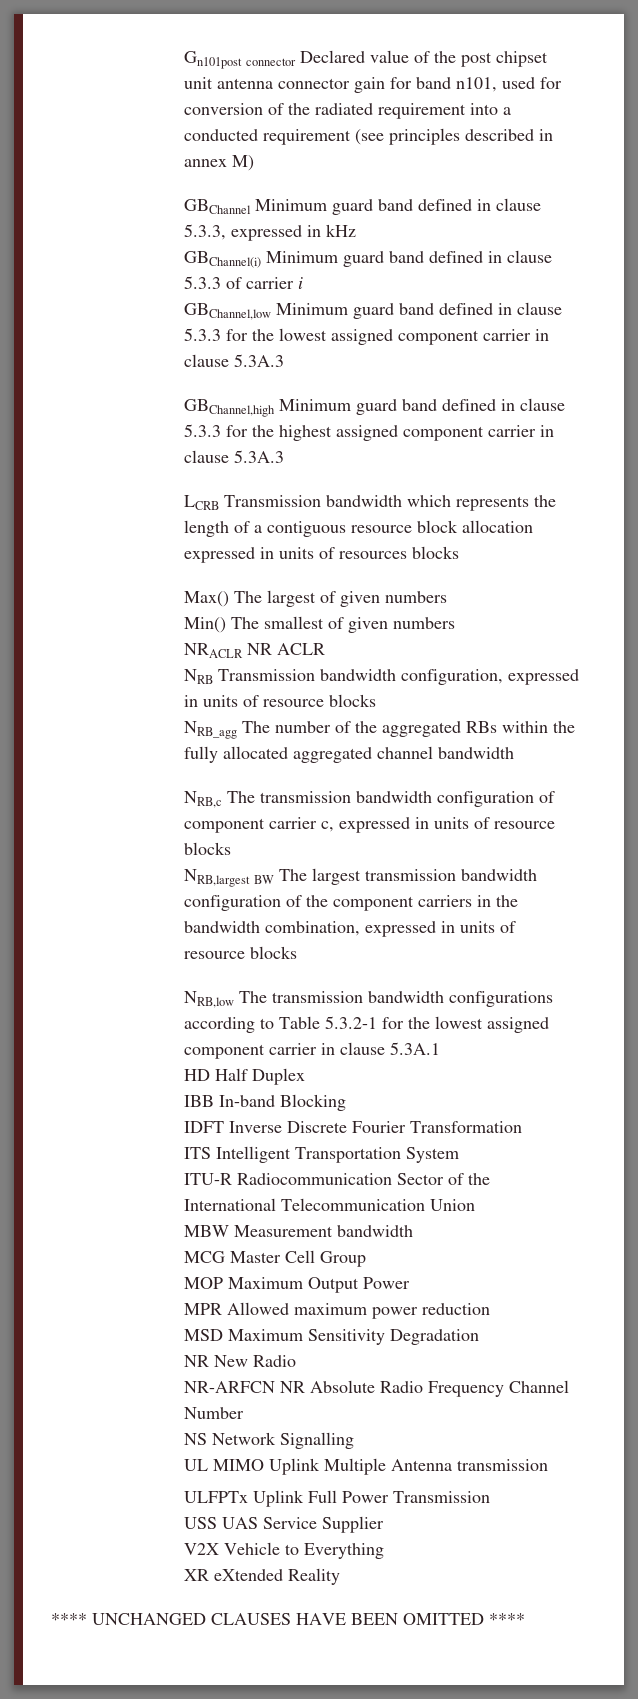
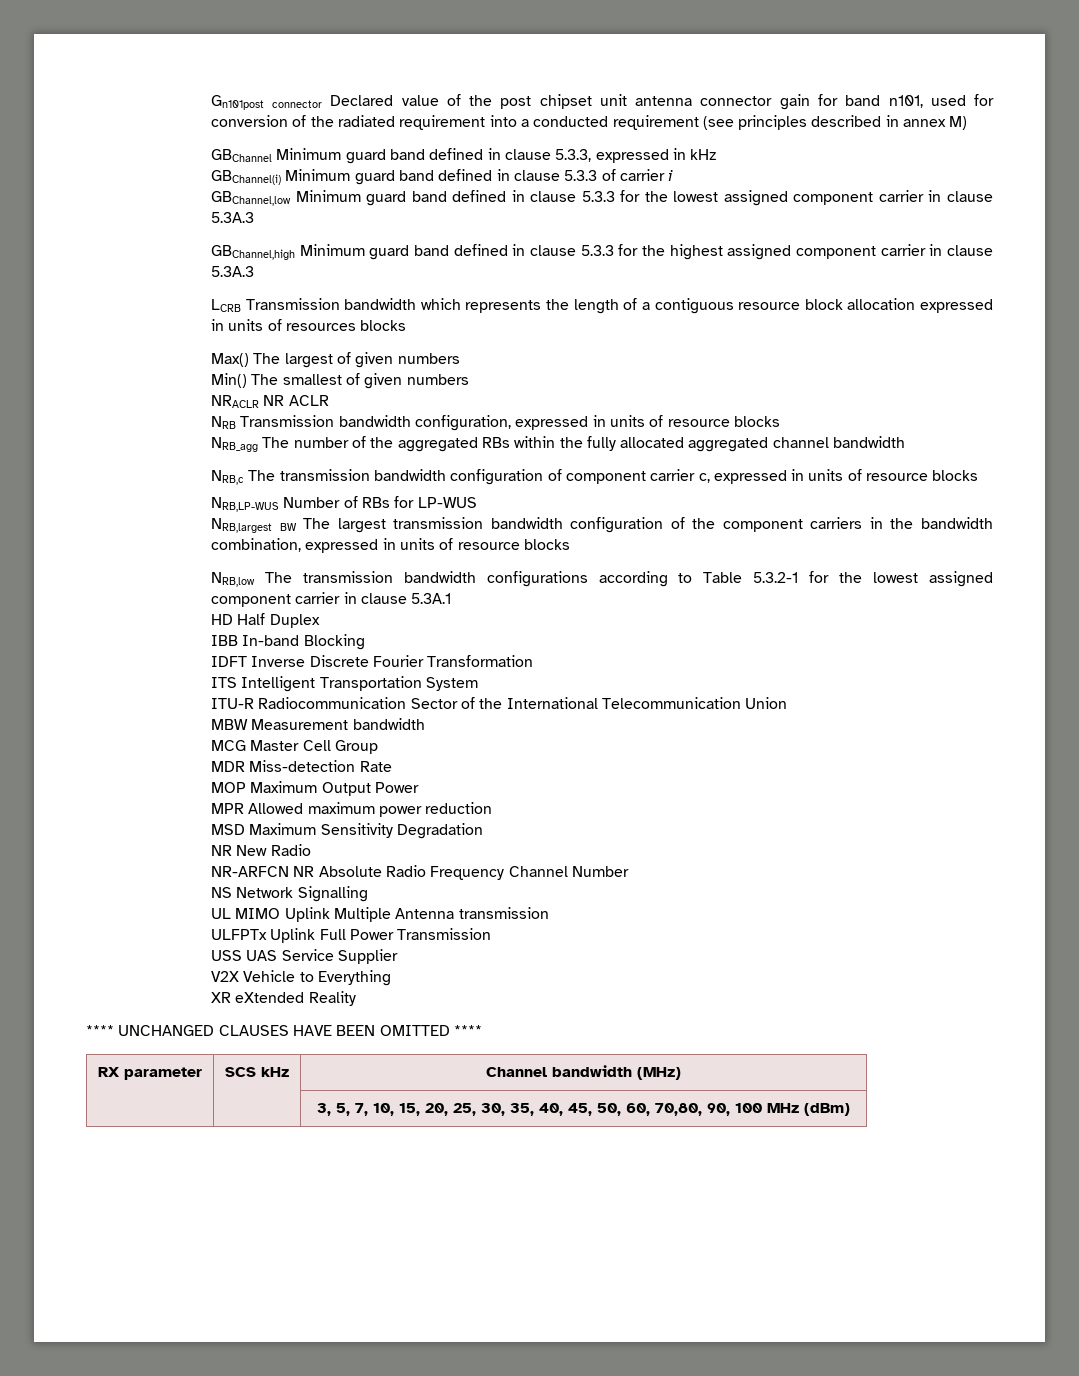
+ NRB,LP-WUS Number of RBs for LP-WUS
+ MDR Miss-detection Rate
+ RX parameter | SCS kHz | Channel bandwidth (MHz)
+ | | 3, 5, 7, 10, 15, 20, 25, 30, 35, 40, 45, 50, 60, 70,80, 90, 100 MHz (dBm)

